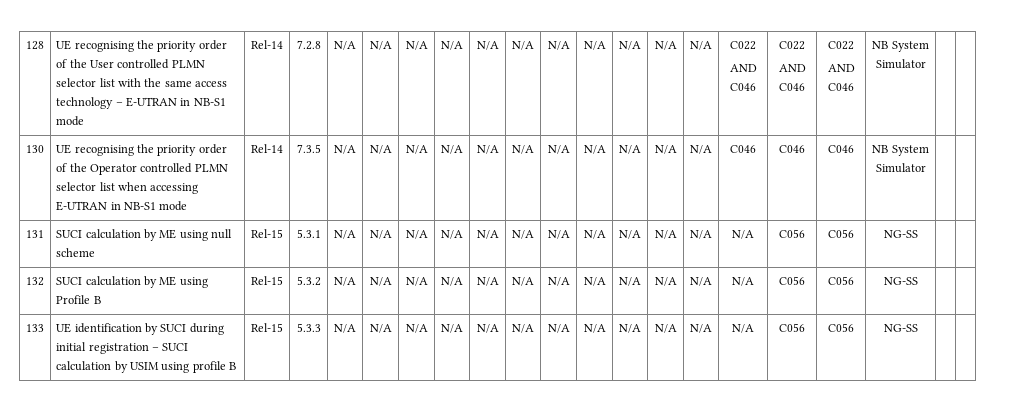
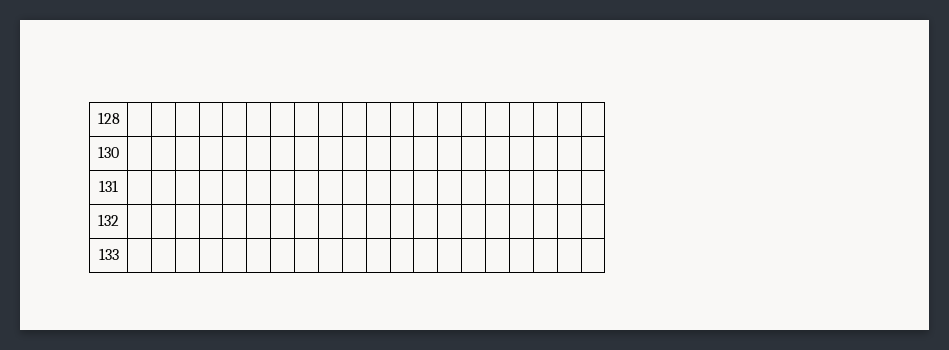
- UE recognising the priority order of the User controlled PLMN selector list with the same access technology – E-UTRAN in NB-S1 mode | Rel-14 | 7.2.8 | N/A | N/A | N/A | N/A | N/A | N/A | N/A | N/A | N/A | N/A | N/A | C022
- AND C046 | C022
- AND C046 | C022
- AND C046 | NB System Simulator | |
- 130 | UE recognising the priority order of the Operator controlled PLMN selector list when accessing E-UTRAN in NB-S1 mode | Rel-14 | 7.3.5 | N/A | N/A | N/A | N/A | N/A | N/A | N/A | N/A | N/A | N/A | N/A | C046 | C046 | C046 | NB System Simulator | |
- 131 | SUCI calculation by ME using null scheme | Rel-15 | 5.3.1 | N/A | N/A | N/A | N/A | N/A | N/A | N/A | N/A | N/A | N/A | N/A | N/A | C056 | C056 | NG-SS | |
- 132 | SUCI calculation by ME using Profile B | Rel-15 | 5.3.2 | N/A | N/A | N/A | N/A | N/A | N/A | N/A | N/A | N/A | N/A | N/A | N/A | C056 | C056 | NG-SS | |
- 133 | UE identification by SUCI during initial registration – SUCI calculation by USIM using profile B | Rel-15 | 5.3.3 | N/A | N/A | N/A | N/A | N/A | N/A | N/A | N/A | N/A | N/A | N/A | N/A | C056 | C056 | NG-SS | |
+ 130 | | | | | | | | | | | | | | | | | | | |
+ 131 | | | | | | | | | | | | | | | | | | | |
+ 132 | | | | | | | | | | | | | | | | | | | |
+ 133 | | | | | | | | | | | | | | | | | | | |

